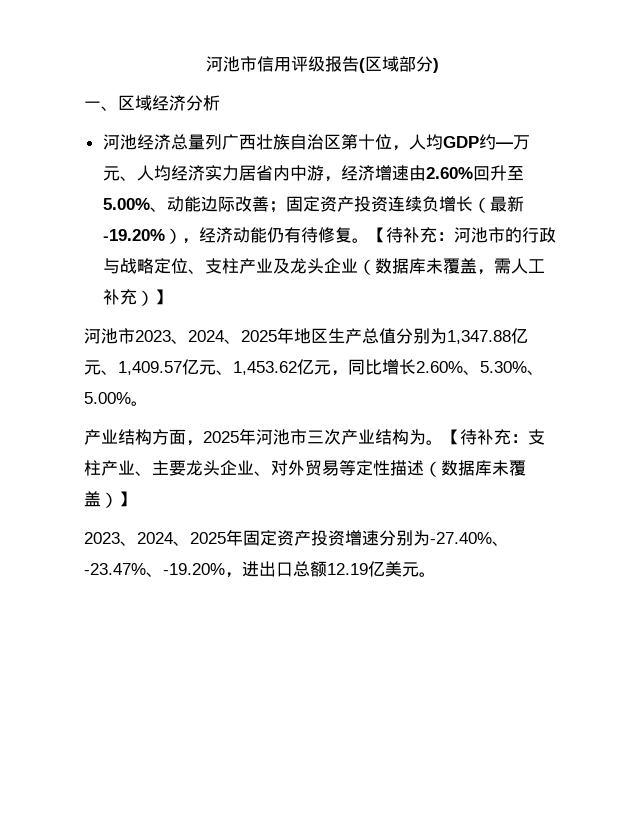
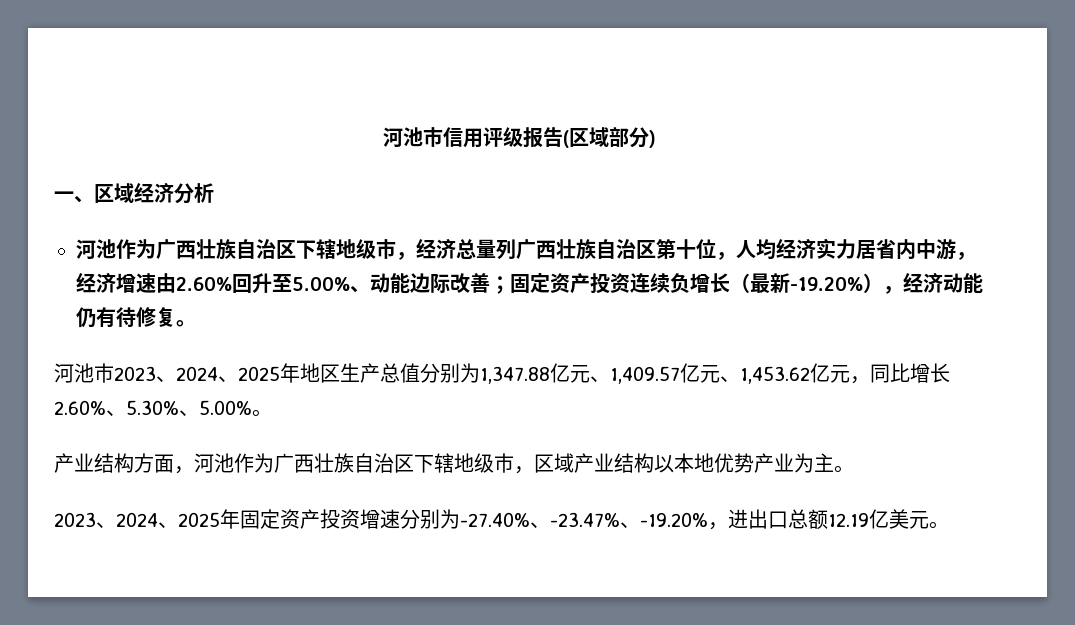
- 河池经济总量列广西壮族自治区第十位，人均GDP约—万元、人均经济实力居省内中游，经济增速由2.60%回升至5.00%、动能边际改善；固定资产投资连续负增长（最新-19.20%），经济动能仍有待修复。【待补充：河池市的行政与战略定位、支柱产业及龙头企业（数据库未覆盖，需人工补充）】
+ 河池作为广西壮族自治区下辖地级市，经济总量列广西壮族自治区第十位，人均经济实力居省内中游，经济增速由2.60%回升至5.00%、动能边际改善；固定资产投资连续负增长（最新-19.20%），经济动能仍有待修复。
- 产业结构方面，2025年河池市三次产业结构为。【待补充：支柱产业、主要龙头企业、对外贸易等定性描述（数据库未覆盖）】
+ 产业结构方面，河池作为广西壮族自治区下辖地级市，区域产业结构以本地优势产业为主。

